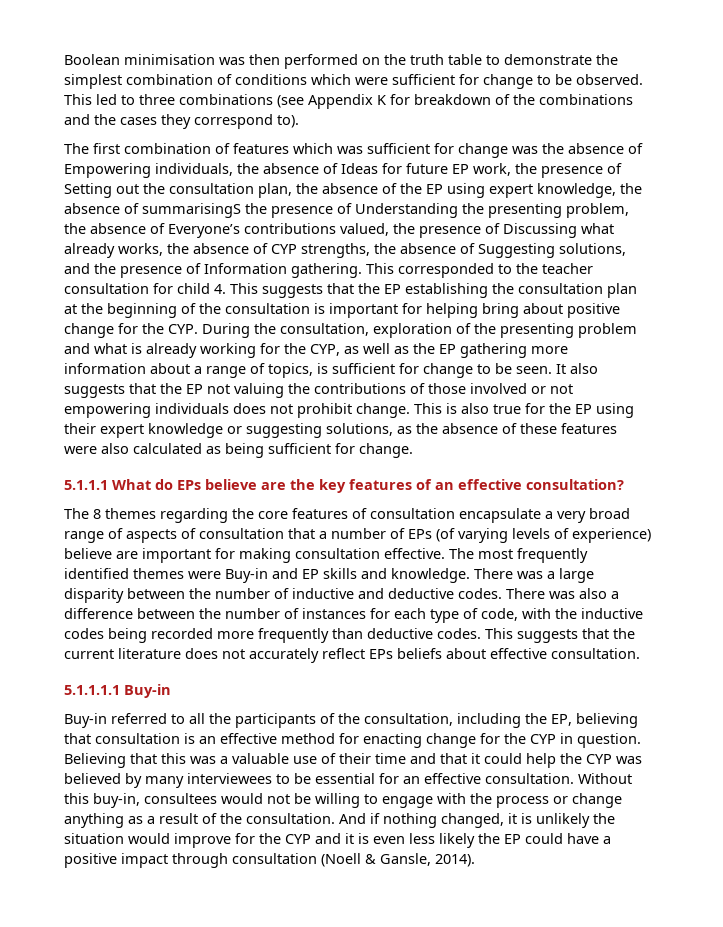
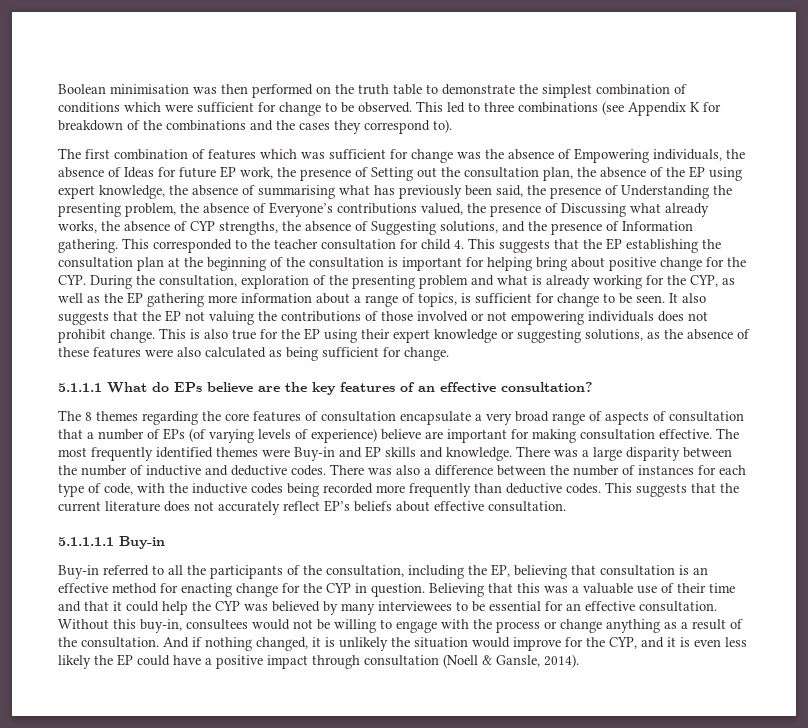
- The first combination of features which was sufficient for change was the absence of Empowering individuals, the absence of Ideas for future EP work, the presence of Setting out the consultation plan, the absence of the EP using expert knowledge, the absence of summarisingS the presence of Understanding the presenting problem, the absence of Everyone’s contributions valued, the presence of Discussing what already works, the absence of CYP strengths, the absence of Suggesting solutions, and the presence of Information gathering.
+ The first combination of features which was sufficient for change was the absence of Empowering individuals, the absence of Ideas for future EP work, the presence of Setting out the consultation plan, the absence of the EP using expert knowledge, the absence of summarising what has previously been said, the presence of Understanding the presenting problem, the absence of Everyone’s contributions valued, the presence of Discussing what already works, the absence of CYP strengths, the absence of Suggesting solutions, and the presence of Information gathering.
- This suggests that the current literature does not accurately reflect EPs beliefs about effective consultation.
+ This suggests that the current literature does not accurately reflect EP’s beliefs about effective consultation.
- And if nothing changed, it is unlikely the situation would improve for the CYP and it is even less likely the EP could have a positive impact through consultation (Noell & Gansle, 2014).
+ And if nothing changed, it is unlikely the situation would improve for the CYP, and it is even less likely the EP could have a positive impact through consultation (Noell & Gansle, 2014).

